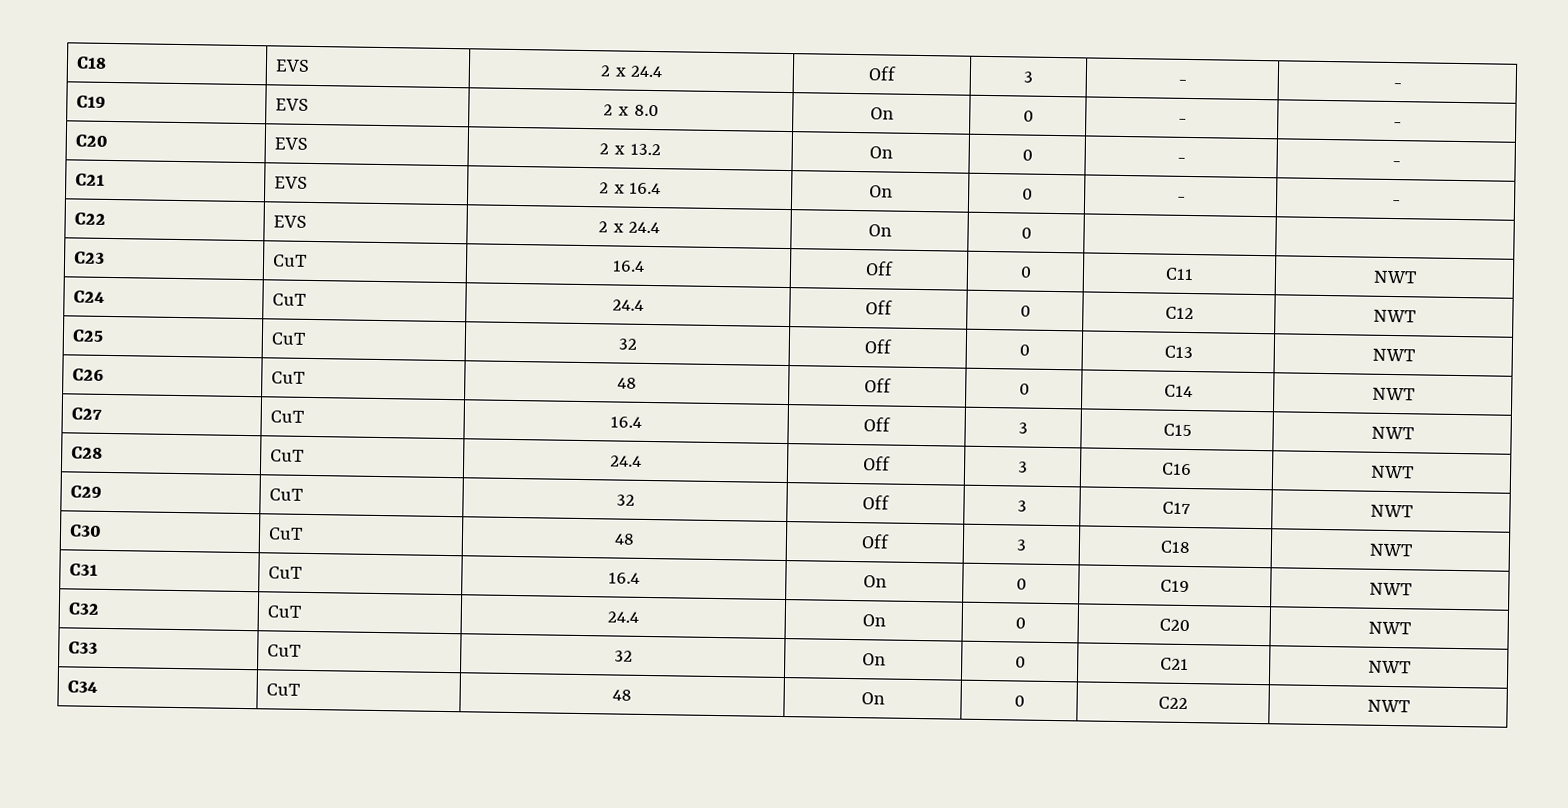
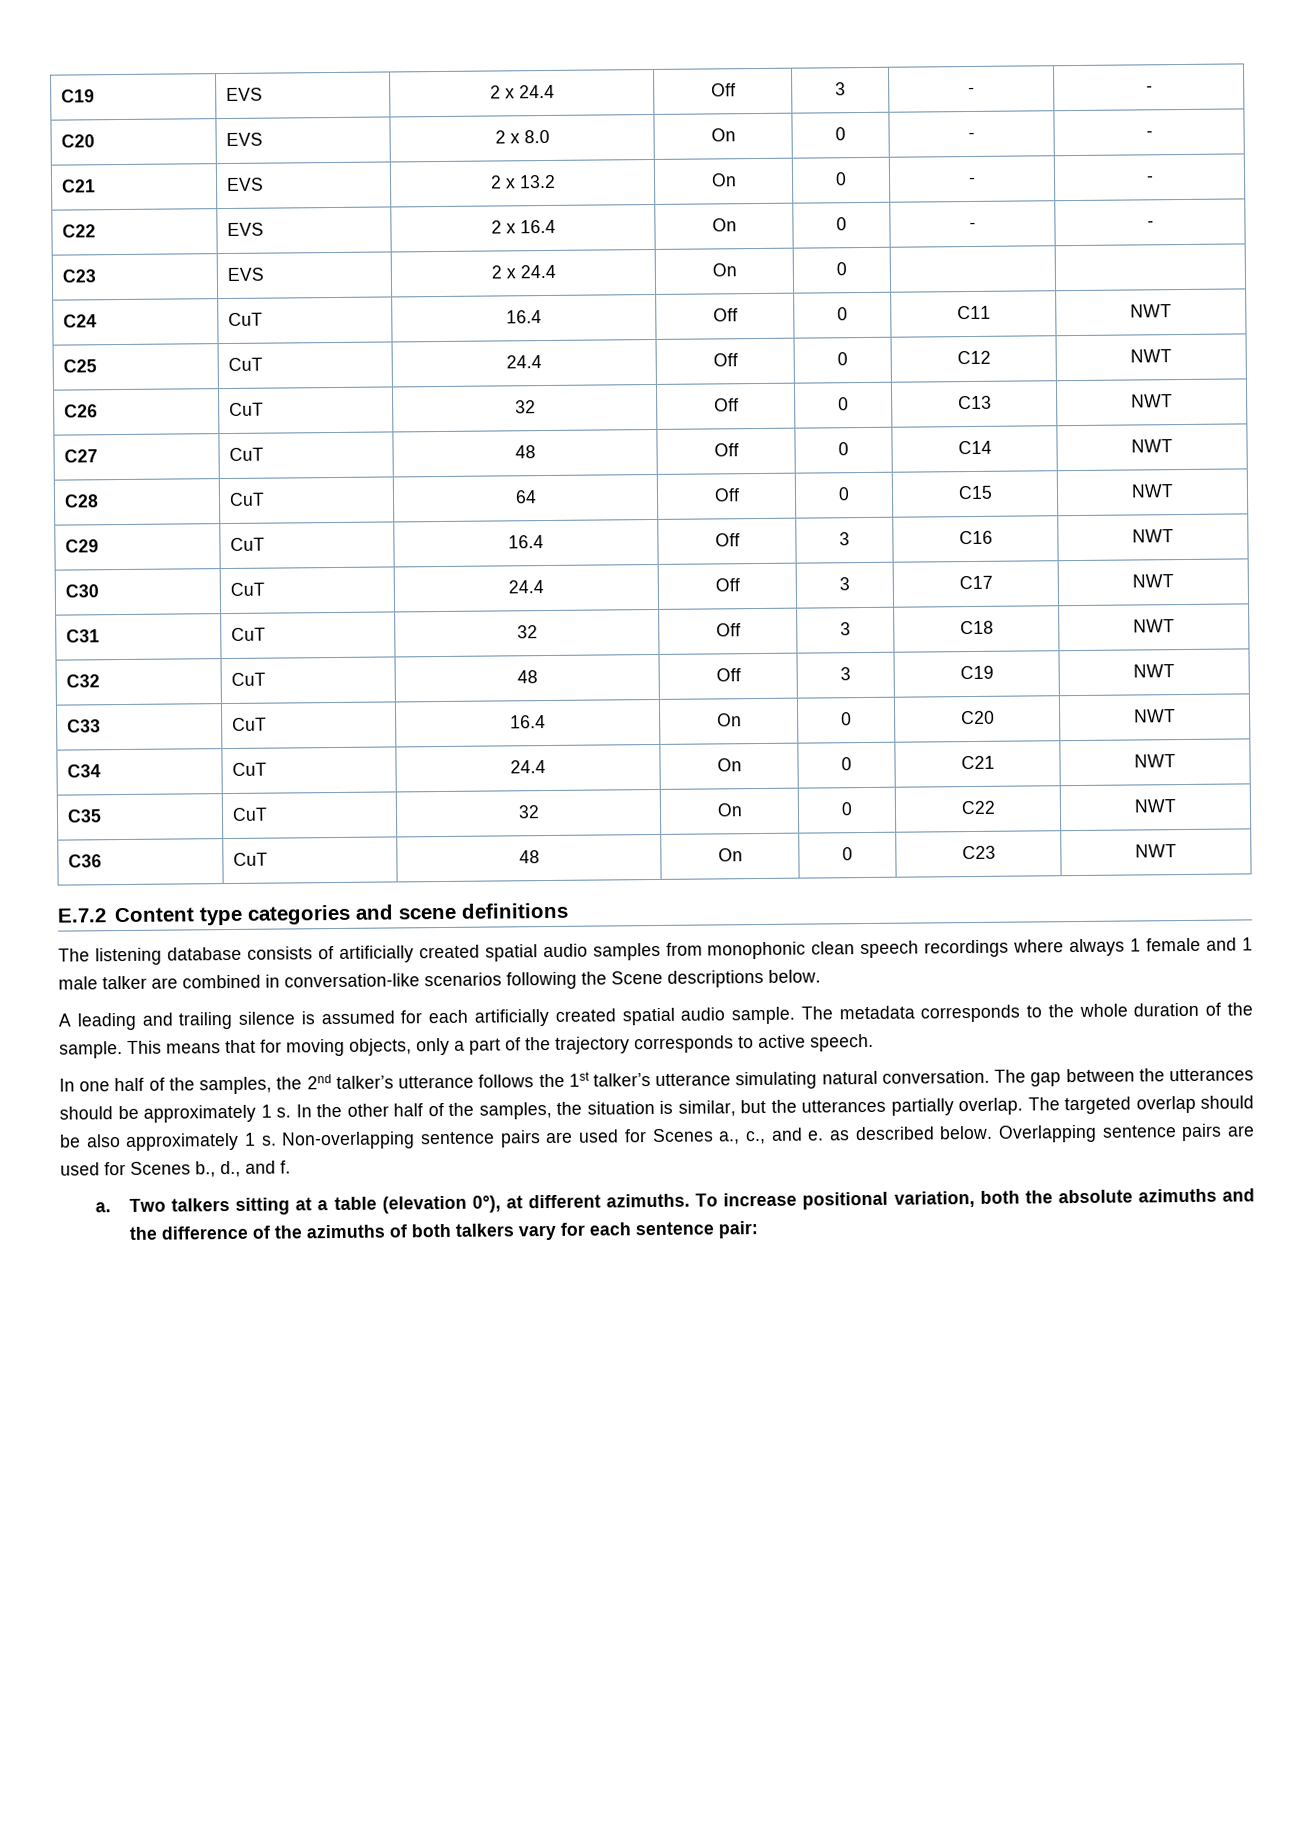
- C18 | EVS | 2 x 24.4 | Off | 3 | - | -
+ C19 | EVS | 2 x 24.4 | Off | 3 | - | -
- C19 | EVS | 2 x 8.0 | On | 0 | - | -
+ C20 | EVS | 2 x 8.0 | On | 0 | - | -
- C20 | EVS | 2 x 13.2 | On | 0 | - | -
+ C21 | EVS | 2 x 13.2 | On | 0 | - | -
- C21 | EVS | 2 x 16.4 | On | 0 | - | -
+ C22 | EVS | 2 x 16.4 | On | 0 | - | -
- C22 | EVS | 2 x 24.4 | On | 0 | |
+ C23 | EVS | 2 x 24.4 | On | 0 | |
- C23 | CuT | 16.4 | Off | 0 | C11 | NWT
+ C24 | CuT | 16.4 | Off | 0 | C11 | NWT
- C24 | CuT | 24.4 | Off | 0 | C12 | NWT
+ C25 | CuT | 24.4 | Off | 0 | C12 | NWT
- C25 | CuT | 32 | Off | 0 | C13 | NWT
+ C26 | CuT | 32 | Off | 0 | C13 | NWT
- C26 | CuT | 48 | Off | 0 | C14 | NWT
+ C27 | CuT | 48 | Off | 0 | C14 | NWT
- C27 | CuT | 16.4 | Off | 3 | C15 | NWT
- C28 | CuT | 24.4 | Off | 3 | C16 | NWT
- C29 | CuT | 32 | Off | 3 | C17 | NWT
- C30 | CuT | 48 | Off | 3 | C18 | NWT
- C31 | CuT | 16.4 | On | 0 | C19 | NWT
- C32 | CuT | 24.4 | On | 0 | C20 | NWT
- C33 | CuT | 32 | On | 0 | C21 | NWT
- C34 | CuT | 48 | On | 0 | C22 | NWT
+ C28 | CuT | 64 | Off | 0 | C15 | NWT
+ C29 | CuT | 16.4 | Off | 3 | C16 | NWT
+ C30 | CuT | 24.4 | Off | 3 | C17 | NWT
+ C31 | CuT | 32 | Off | 3 | C18 | NWT
+ C32 | CuT | 48 | Off | 3 | C19 | NWT
+ C33 | CuT | 16.4 | On | 0 | C20 | NWT
+ C34 | CuT | 24.4 | On | 0 | C21 | NWT
+ C35 | CuT | 32 | On | 0 | C22 | NWT
+ C36 | CuT | 48 | On | 0 | C23 | NWT
+ E.7.2 Content type categories and scene definitions
+ The listening database consists of artificially created spatial audio samples from monophonic clean speech recordings where always 1 female and 1 male talker are combined in conversation-like scenarios following the Scene descriptions below.
+ A leading and trailing silence is assumed for each artificially created spatial audio sample. The metadata corresponds to the whole duration of the sample. This means that for moving objects, only a part of the trajectory corresponds to active speech.
+ In one half of the samples, the 2nd talker’s utterance follows the 1st talker’s utterance simulating natural conversation. The gap between the utterances should be approximately 1 s. In the other half of the samples, the situation is similar, but the utterances partially overlap. The targeted overlap should be also approximately 1 s. Non-overlapping sentence pairs are used for Scenes a., c., and e. as described below. Overlapping sentence pairs are used for Scenes b., d., and f.
+ a. Two talkers sitting at a table (elevation 0°), at different azimuths. To increase positional variation, both the absolute azimuths and the difference of the azimuths of both talkers vary for each sentence pair:

